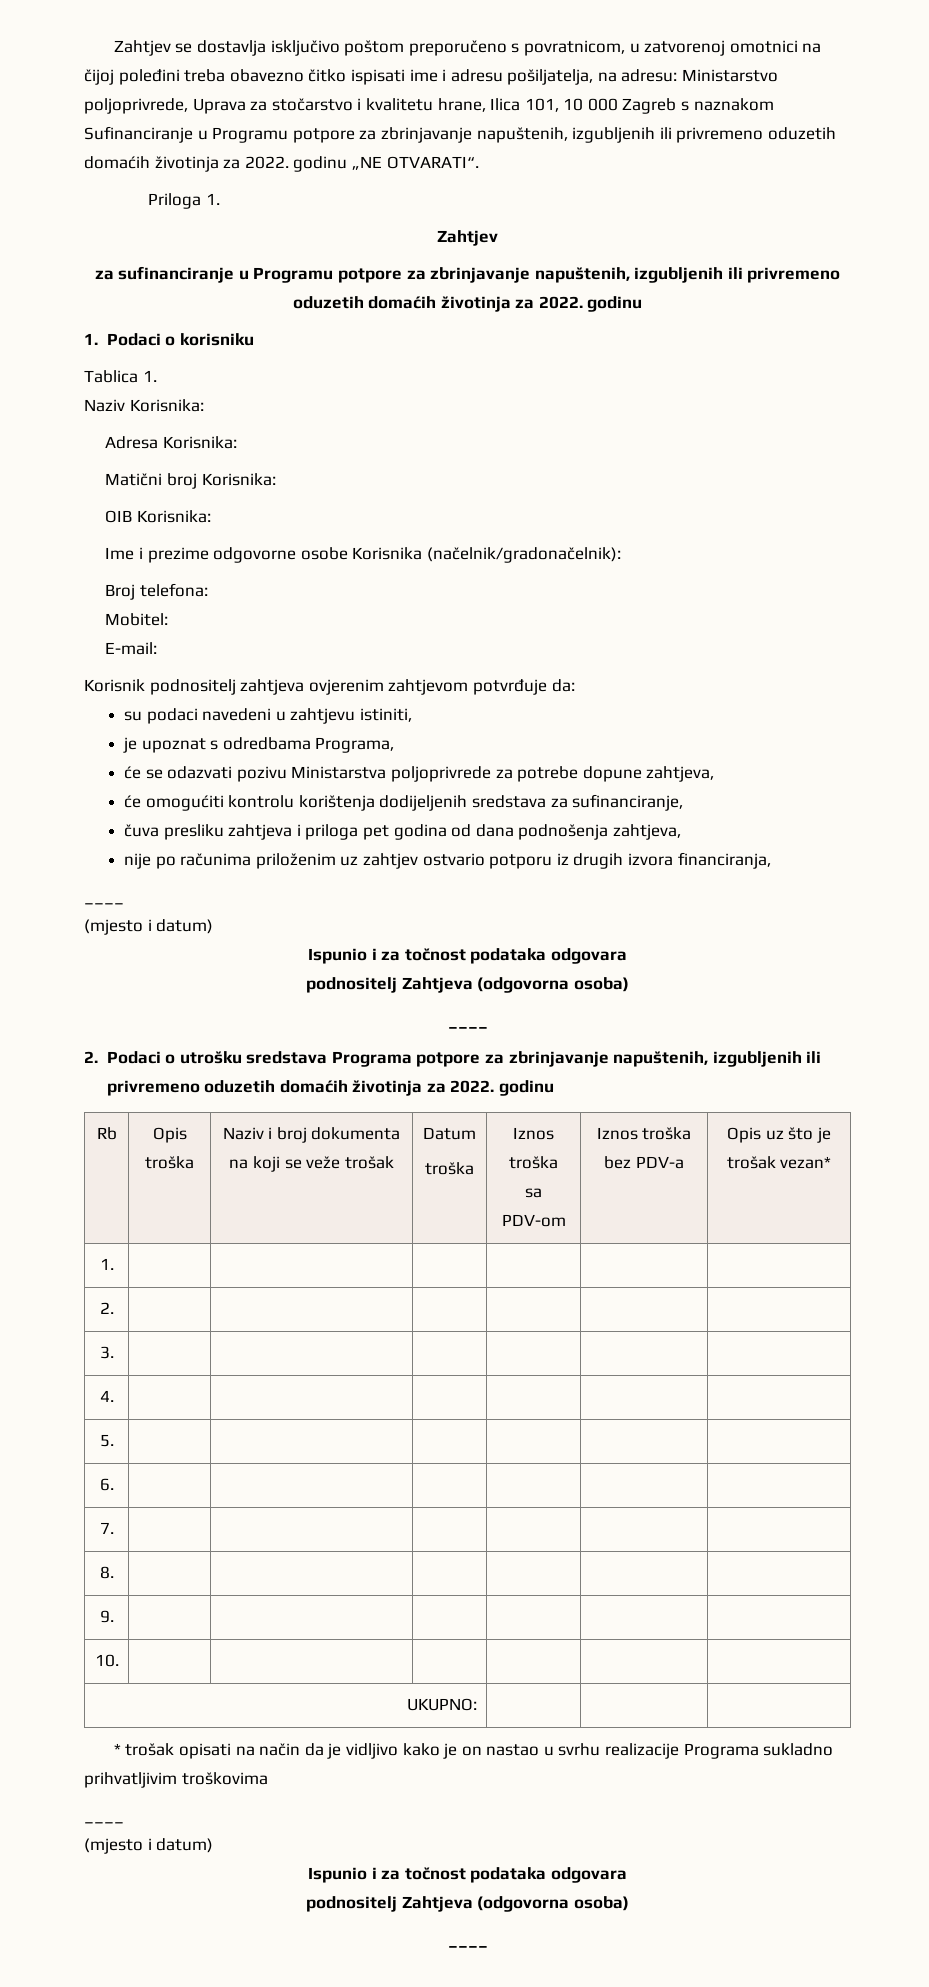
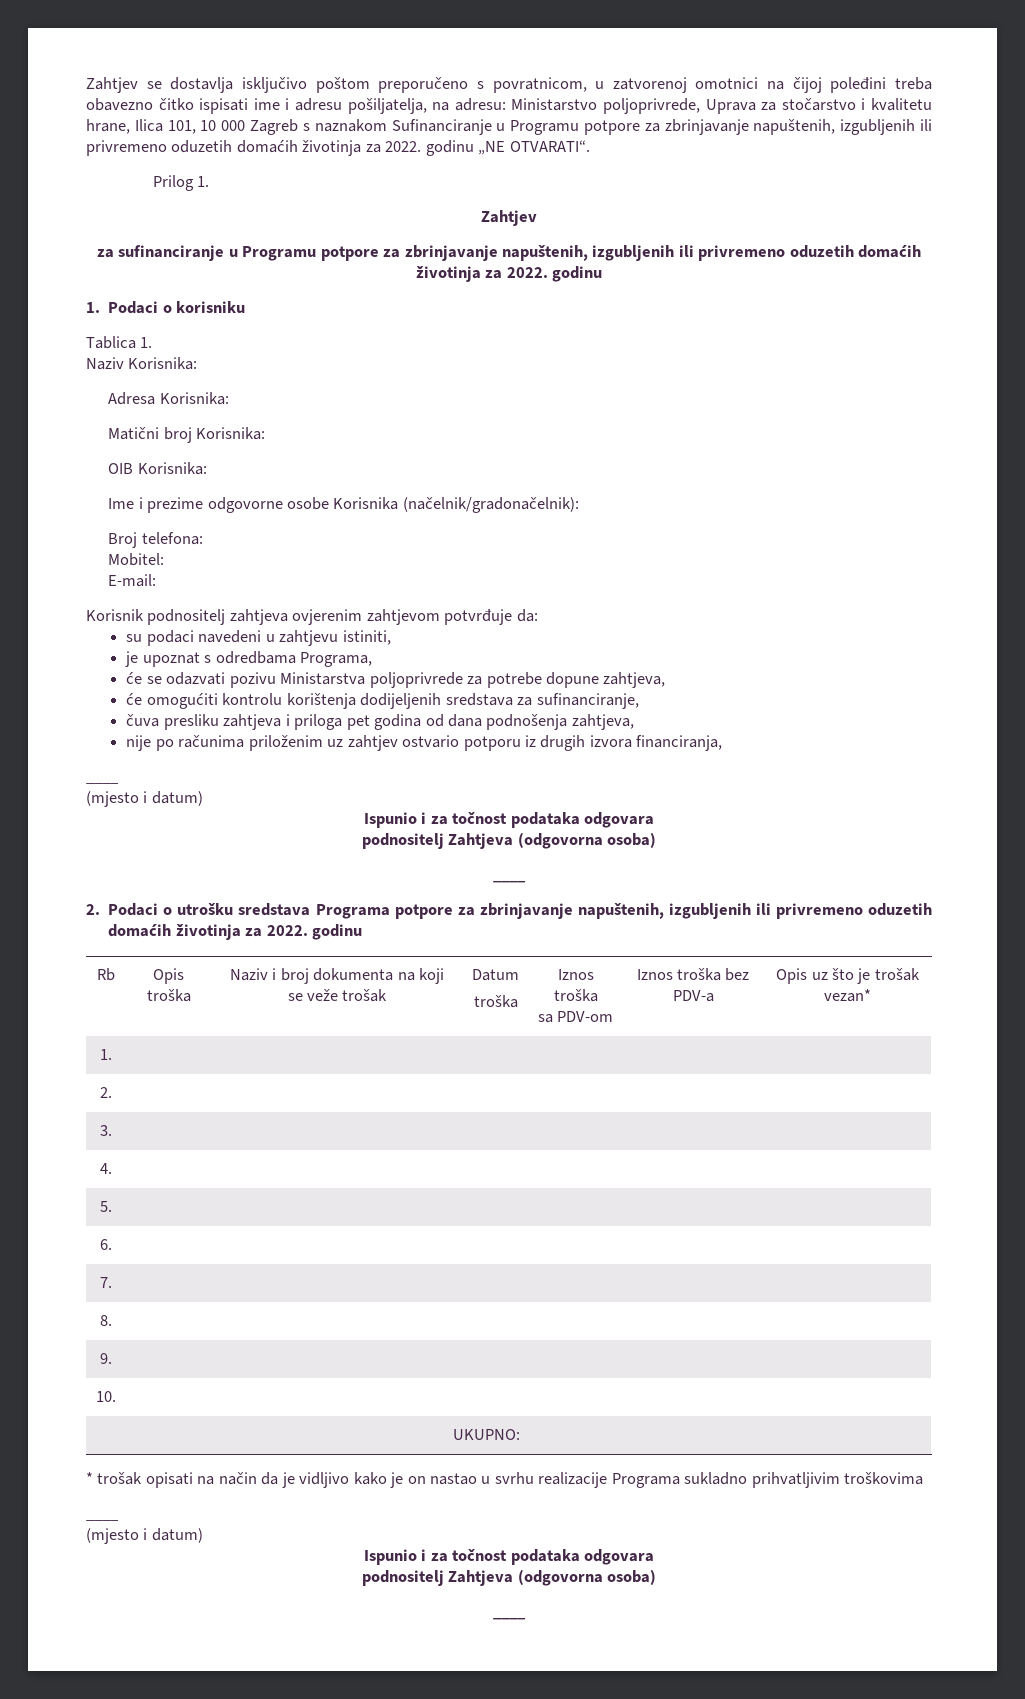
- Priloga 1.
+ Prilog 1.

